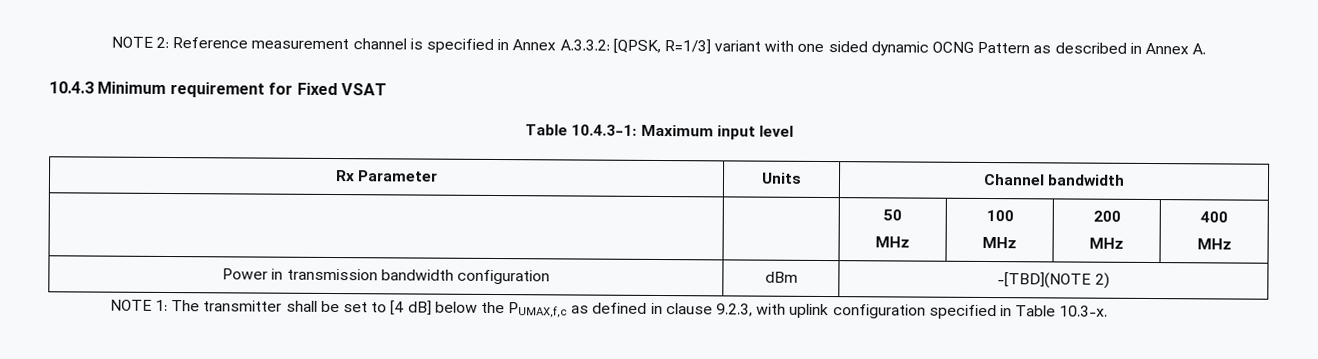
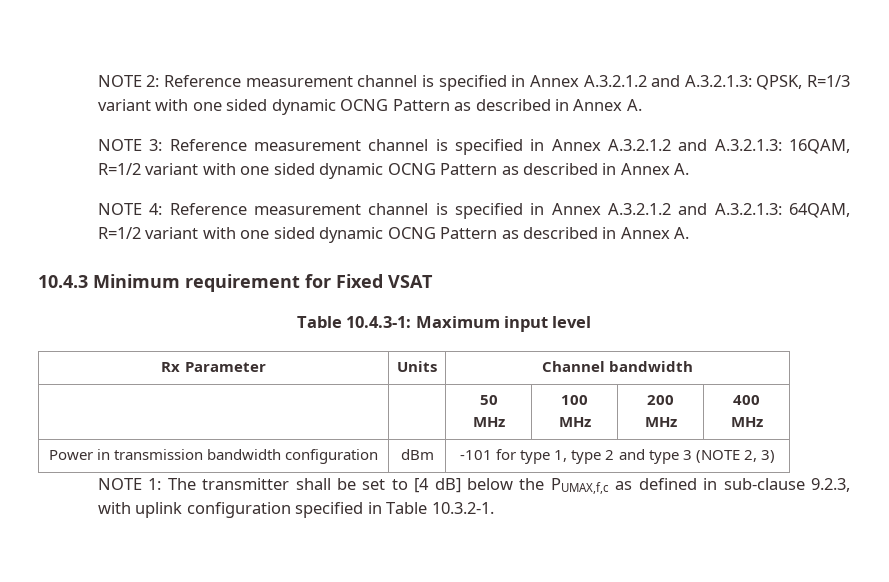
- NOTE 2: Reference measurement channel is specified in Annex A.3.3.2: [QPSK, R=1/3] variant with one sided dynamic OCNG Pattern as described in Annex A.
+ NOTE 2: Reference measurement channel is specified in Annex A.3.2.1.2 and A.3.2.1.3: QPSK, R=1/3 variant with one sided dynamic OCNG Pattern as described in Annex A.
+ NOTE 3: Reference measurement channel is specified in Annex A.3.2.1.2 and A.3.2.1.3: 16QAM, R=1/2 variant with one sided dynamic OCNG Pattern as described in Annex A.
+ NOTE 4: Reference measurement channel is specified in Annex A.3.2.1.2 and A.3.2.1.3: 64QAM, R=1/2 variant with one sided dynamic OCNG Pattern as described in Annex A.
- Power in transmission bandwidth configuration | dBm | -[TBD](NOTE 2)
+ Power in transmission bandwidth configuration | dBm | -101 for type 1, type 2 and type 3 (NOTE 2, 3)
- NOTE 1: The transmitter shall be set to [4 dB] below the PUMAX,f,c as defined in clause 9.2.3, with uplink configuration specified in Table 10.3-x.
+ NOTE 1: The transmitter shall be set to [4 dB] below the PUMAX,f,c as defined in sub-clause 9.2.3, with uplink configuration specified in Table 10.3.2-1.

